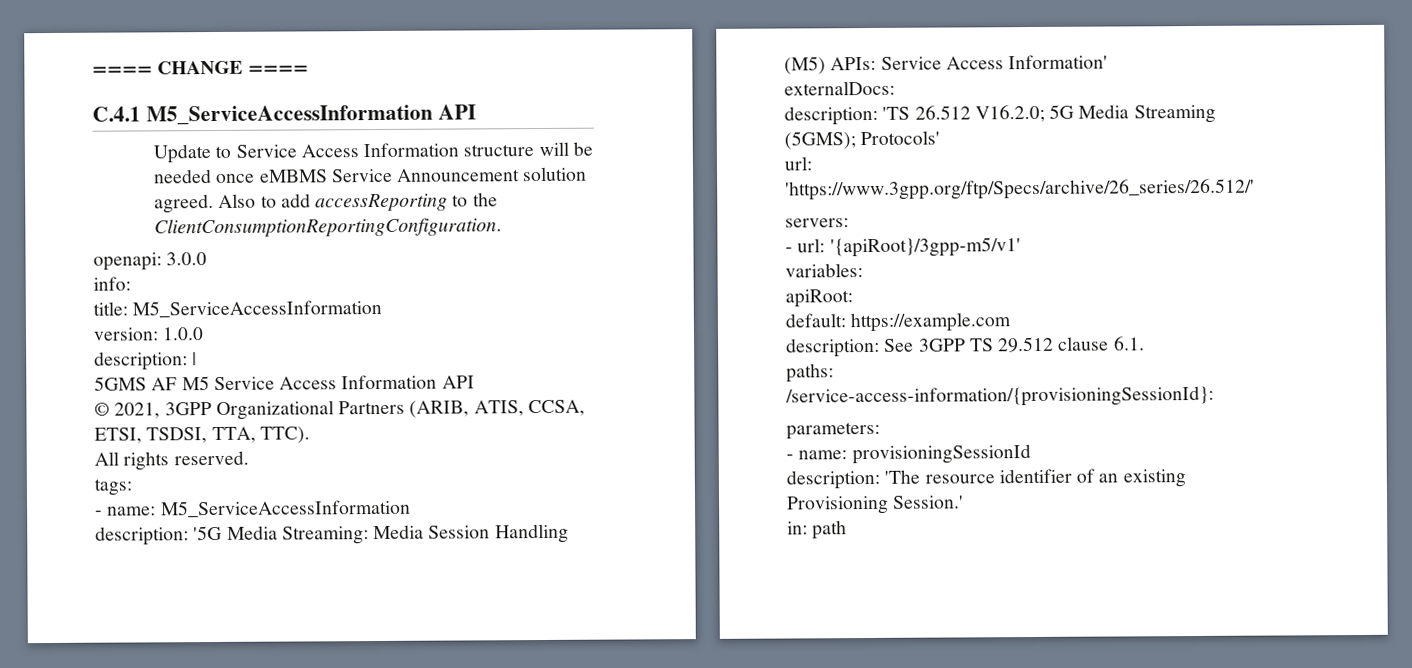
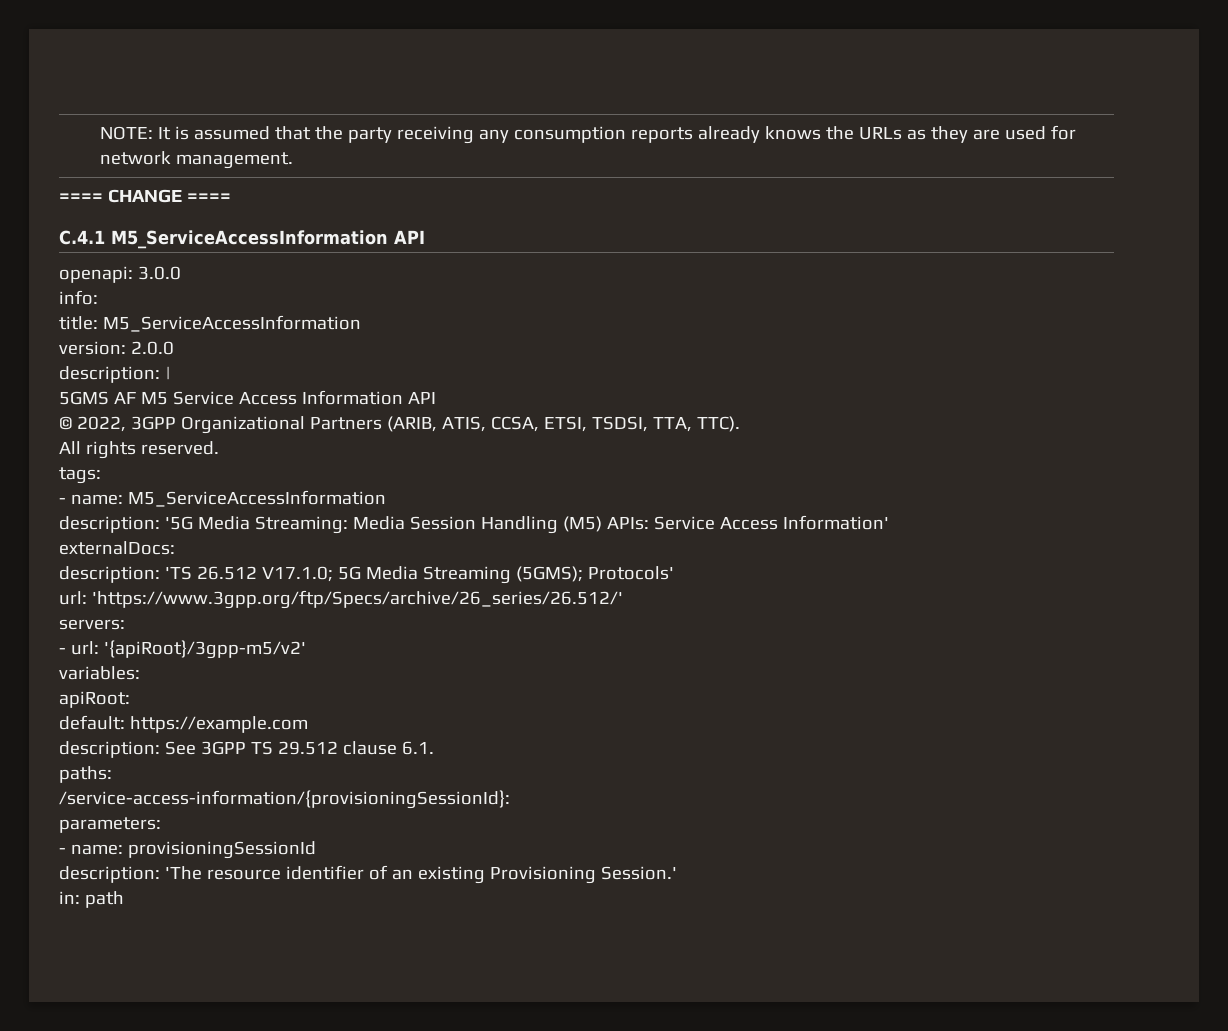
+ NOTE: It is assumed that the party receiving any consumption reports already knows the URLs as they are used for network management.
- Update to Service Access Information structure will be needed once eMBMS Service Announcement solution agreed. Also to add accessReporting to the ClientConsumptionReportingConfiguration.
- version: 1.0.0
+ version: 2.0.0
- © 2021, 3GPP Organizational Partners (ARIB, ATIS, CCSA, ETSI, TSDSI, TTA, TTC).
+ © 2022, 3GPP Organizational Partners (ARIB, ATIS, CCSA, ETSI, TSDSI, TTA, TTC).
- description: 'TS 26.512 V16.2.0; 5G Media Streaming (5GMS); Protocols'
+ description: 'TS 26.512 V17.1.0; 5G Media Streaming (5GMS); Protocols'
- - url: '{apiRoot}/3gpp-m5/v1'
+ - url: '{apiRoot}/3gpp-m5/v2'

